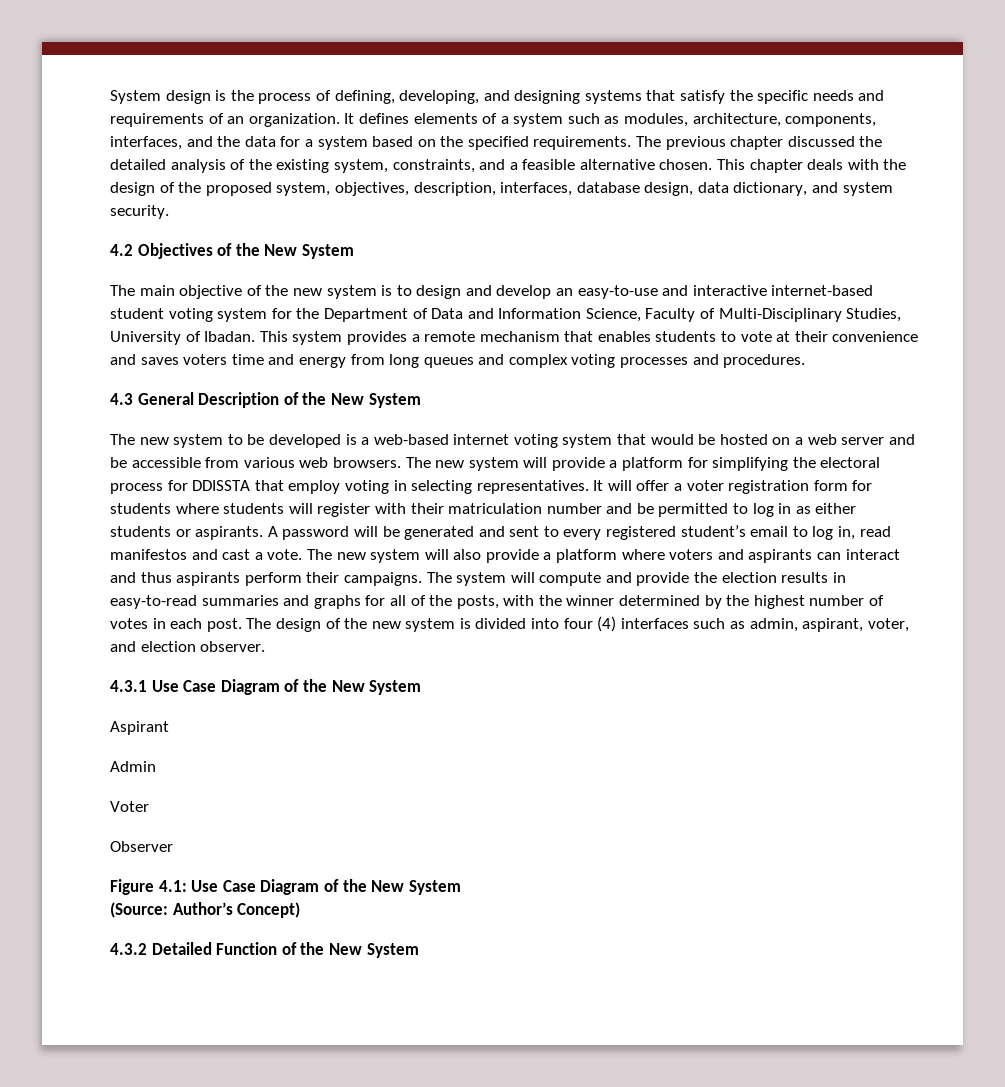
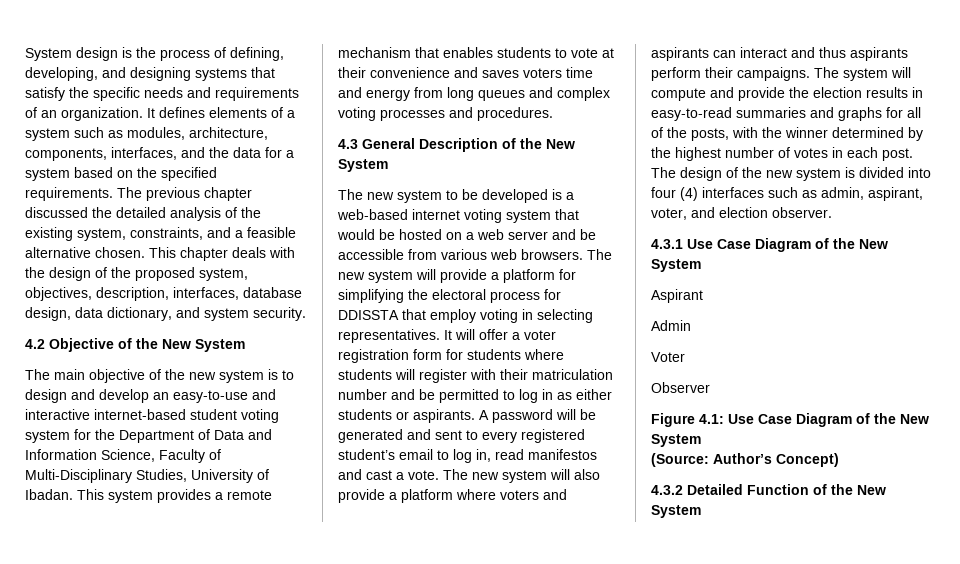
- 4.2 Objectives of the New System
+ 4.2 Objective of the New System

